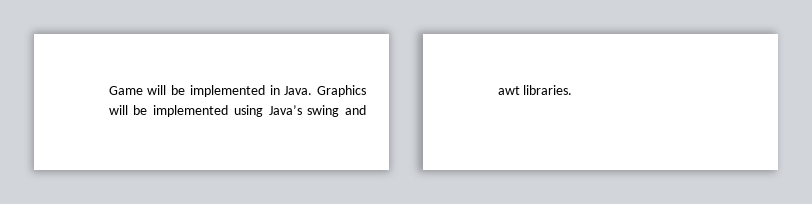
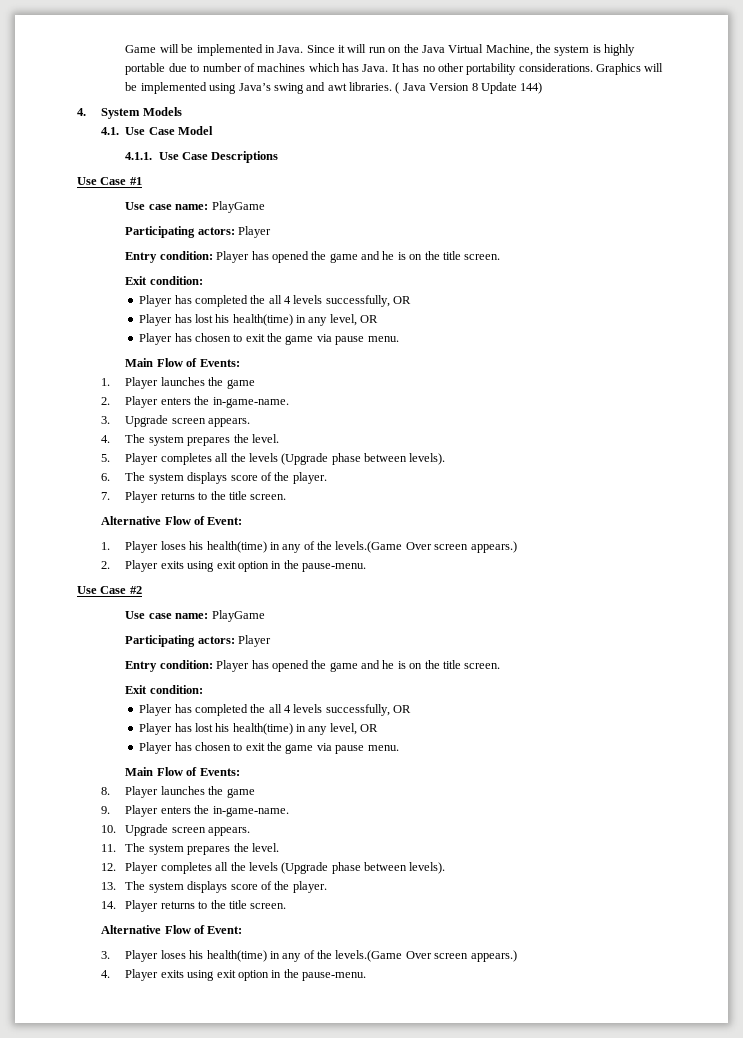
+ Since it will run on the Java Virtual Machine, the system is highly portable due to number of machines which has Java. It has no other portability considerations.
+ ( Java Version 8 Update 144)
+ 4. System Models
+ 4.1. Use Case Model
+ 4.1.1. Use Case Descriptions
+ Use Case #1
+ Use case name: PlayGame
+ Participating actors: Player
+ Entry condition: Player has opened the game and he is on the title screen.
+ Exit condition:
+ Player has completed the all 4 levels successfully, OR
+ Player has lost his health(time) in any level, OR
+ Player has chosen to exit the game via pause menu.
+ Main Flow of Events:
+ 1. Player launches the game
+ 2. Player enters the in-game-name.
+ 3. Upgrade screen appears.
+ 4. The system prepares the level.
+ 5. Player completes all the levels (Upgrade phase between levels).
+ 6. The system displays score of the player.
+ 7. Player returns to the title screen.
+ Alternative Flow of Event:
+ 1. Player loses his health(time) in any of the levels.(Game Over screen appears.)
+ 2. Player exits using exit option in the pause-menu.
+ Use Case #2
+ Use case name: PlayGame
+ Participating actors: Player
+ Entry condition: Player has opened the game and he is on the title screen.
+ Exit condition:
+ Player has completed the all 4 levels successfully, OR
+ Player has lost his health(time) in any level, OR
+ Player has chosen to exit the game via pause menu.
+ Main Flow of Events:
+ 8. Player launches the game
+ 9. Player enters the in-game-name.
+ 10. Upgrade screen appears.
+ 11. The system prepares the level.
+ 12. Player completes all the levels (Upgrade phase between levels).
+ 13. The system displays score of the player.
+ 14. Player returns to the title screen.
+ Alternative Flow of Event:
+ 3. Player loses his health(time) in any of the levels.(Game Over screen appears.)
+ 4. Player exits using exit option in the pause-menu.

